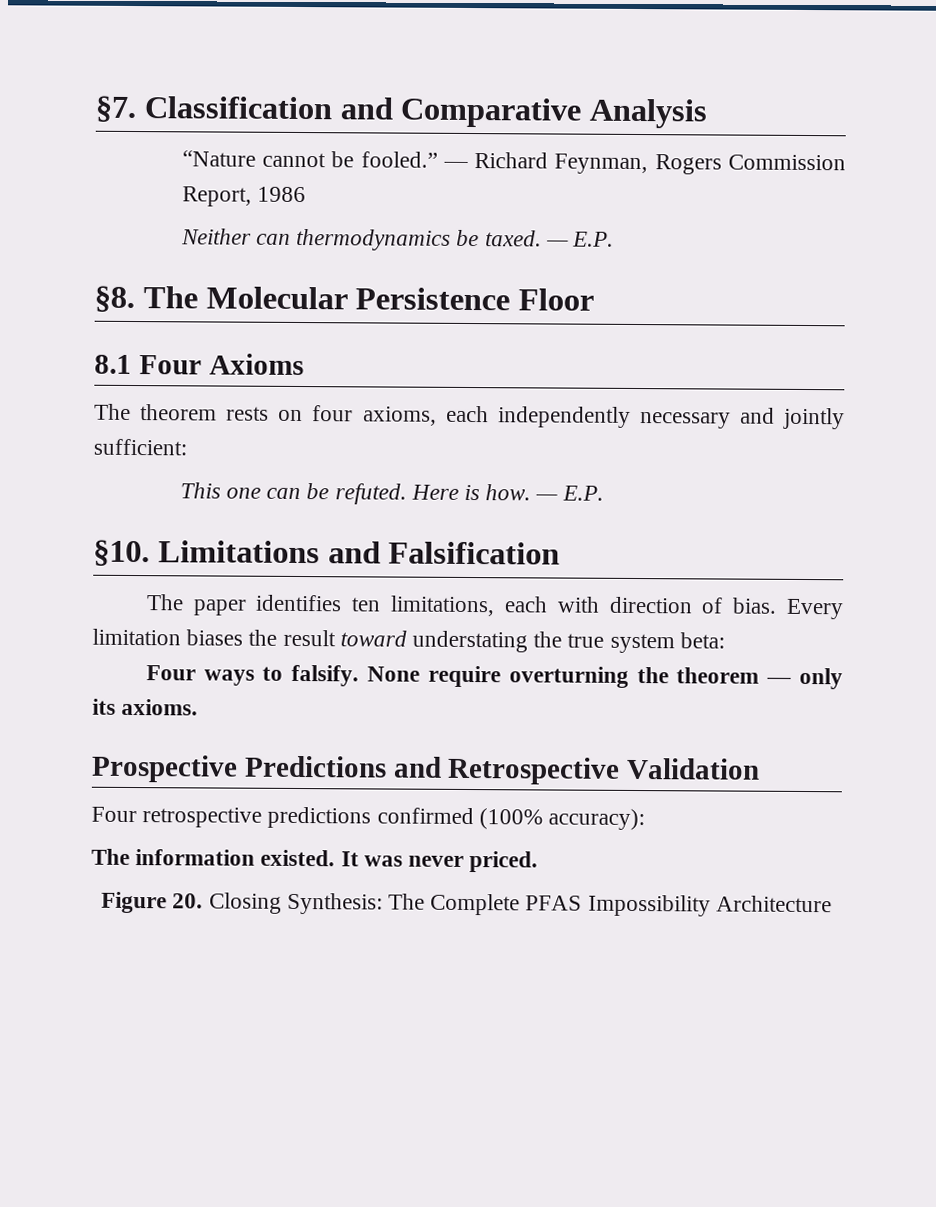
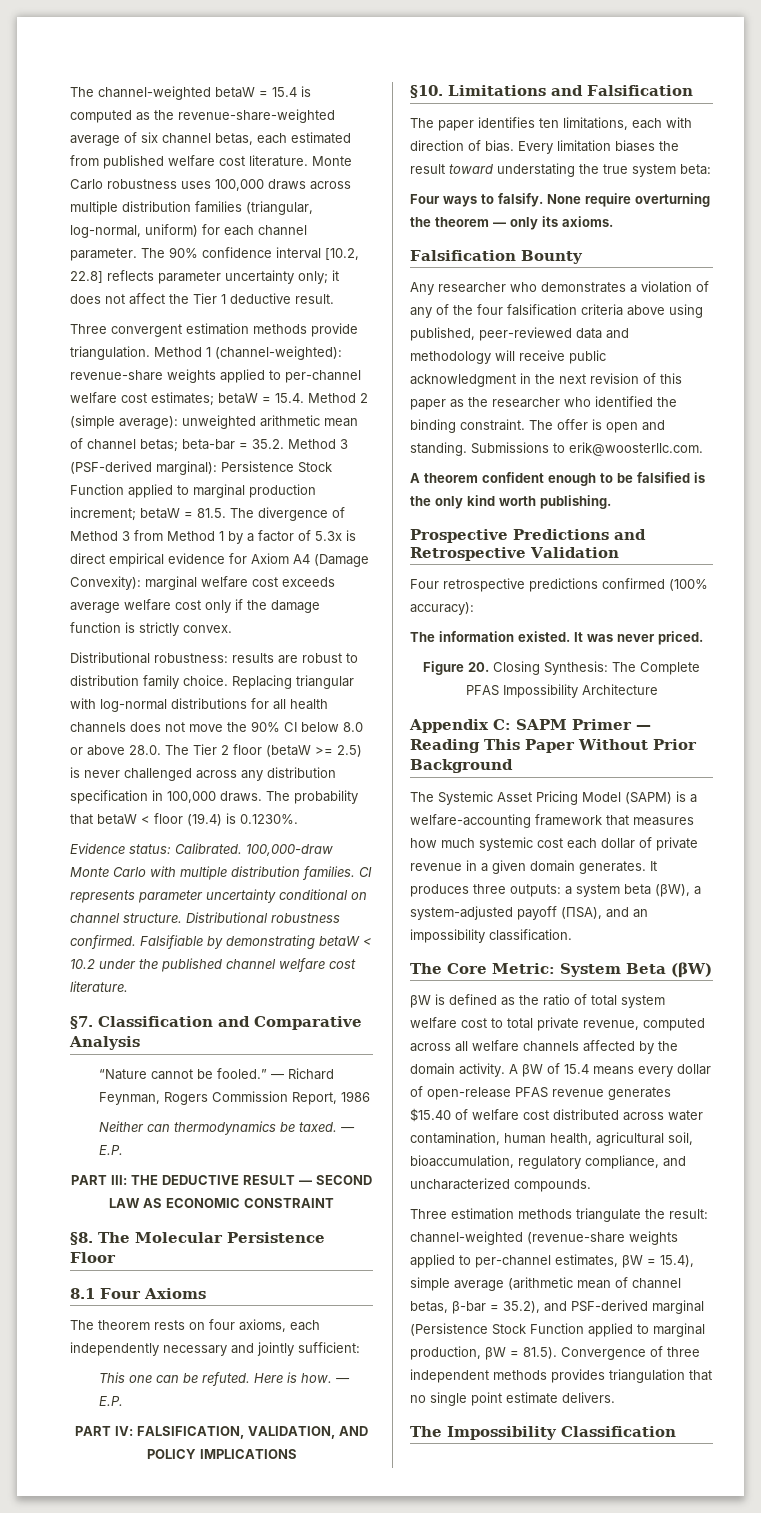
+ The channel-weighted betaW = 15.4 is computed as the revenue-share-weighted average of six channel betas, each estimated from published welfare cost literature. Monte Carlo robustness uses 100,000 draws across multiple distribution families (triangular, log-normal, uniform) for each channel parameter. The 90% confidence interval [10.2, 22.8] reflects parameter uncertainty only; it does not affect the Tier 1 deductive result.
+ Three convergent estimation methods provide triangulation. Method 1 (channel-weighted): revenue-share weights applied to per-channel welfare cost estimates; betaW = 15.4. Method 2 (simple average): unweighted arithmetic mean of channel betas; beta-bar = 35.2. Method 3 (PSF-derived marginal): Persistence Stock Function applied to marginal production increment; betaW = 81.5. The divergence of Method 3 from Method 1 by a factor of 5.3x is direct empirical evidence for Axiom A4 (Damage Convexity): marginal welfare cost exceeds average welfare cost only if the damage function is strictly convex.
+ Distributional robustness: results are robust to distribution family choice. Replacing triangular with log-normal distributions for all health channels does not move the 90% CI below 8.0 or above 28.0. The Tier 2 floor (betaW >= 2.5) is never challenged across any distribution specification in 100,000 draws. The probability that betaW < floor (19.4) is 0.1230%.
+ Evidence status: Calibrated. 100,000-draw Monte Carlo with multiple distribution families. CI represents parameter uncertainty conditional on channel structure. Distributional robustness confirmed. Falsifiable by demonstrating betaW < 10.2 under the published channel welfare cost literature.
+ PART III: THE DEDUCTIVE RESULT — SECOND LAW AS ECONOMIC CONSTRAINT
+ PART IV: FALSIFICATION, VALIDATION, AND POLICY IMPLICATIONS
+ Falsification Bounty
+ Any researcher who demonstrates a violation of any of the four falsification criteria above using published, peer-reviewed data and methodology will receive public acknowledgment in the next revision of this paper as the researcher who identified the binding constraint. The offer is open and standing. Submissions to erik@woosterllc.com.
+ A theorem confident enough to be falsified is the only kind worth publishing.
+ Appendix C: SAPM Primer — Reading This Paper Without Prior Background
+ The Systemic Asset Pricing Model (SAPM) is a welfare-accounting framework that measures how much systemic cost each dollar of private revenue in a given domain generates. It produces three outputs: a system beta (βW), a system-adjusted payoff (ΠSA), and an impossibility classification.
+ The Core Metric: System Beta (βW)
+ βW is defined as the ratio of total system welfare cost to total private revenue, computed across all welfare channels affected by the domain activity. A βW of 15.4 means every dollar of open-release PFAS revenue generates $15.40 of welfare cost distributed across water contamination, human health, agricultural soil, bioaccumulation, regulatory compliance, and uncharacterized compounds.
+ Three estimation methods triangulate the result: channel-weighted (revenue-share weights applied to per-channel estimates, βW = 15.4), simple average (arithmetic mean of channel betas, β-bar = 35.2), and PSF-derived marginal (Persistence Stock Function applied to marginal production, βW = 81.5). Convergence of three independent methods provides triangulation that no single point estimate delivers.
+ The Impossibility Classification

